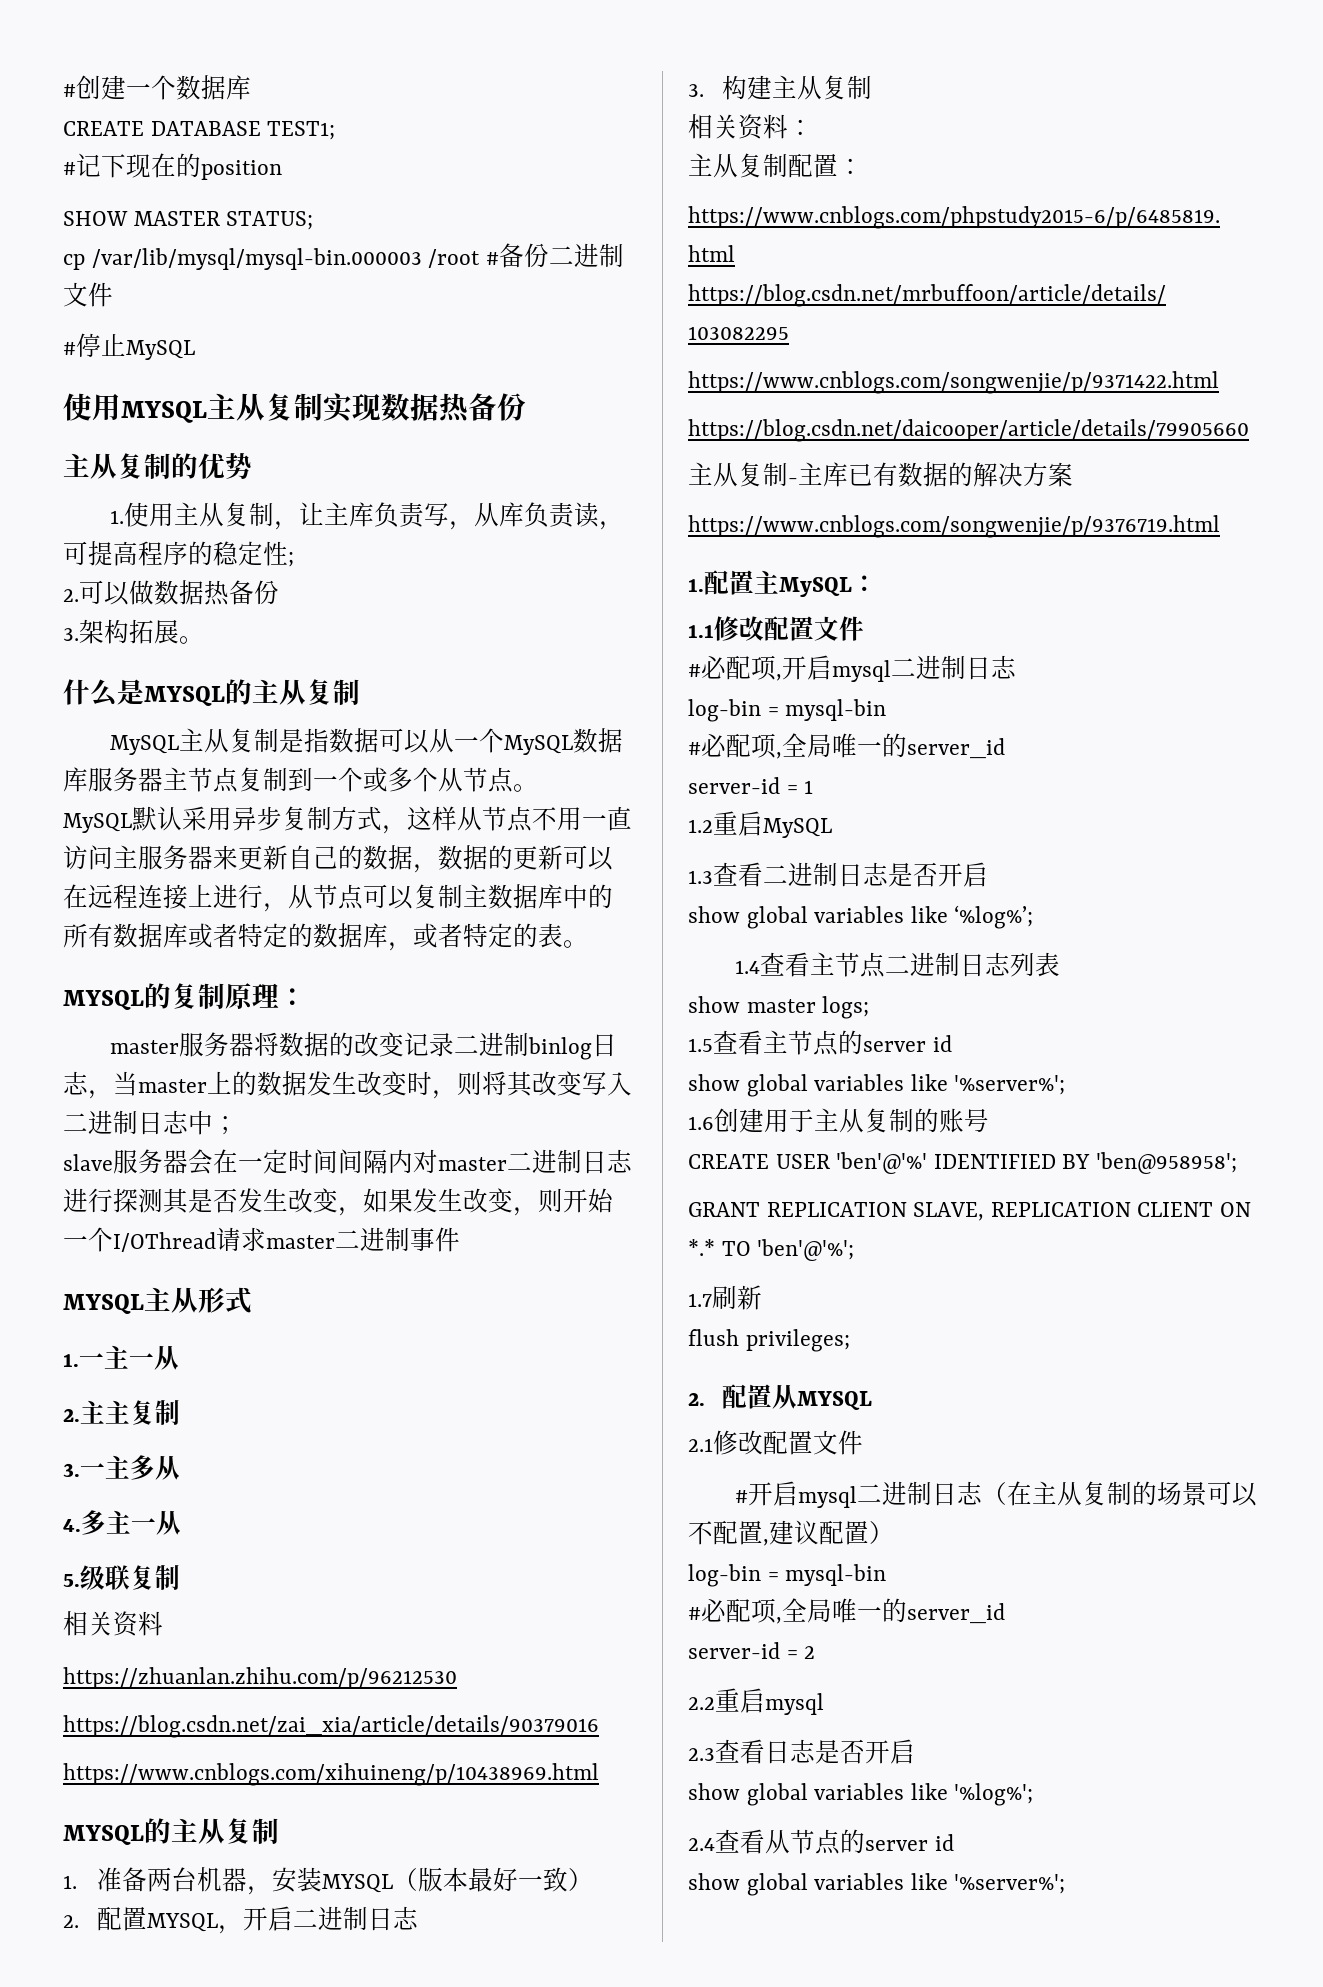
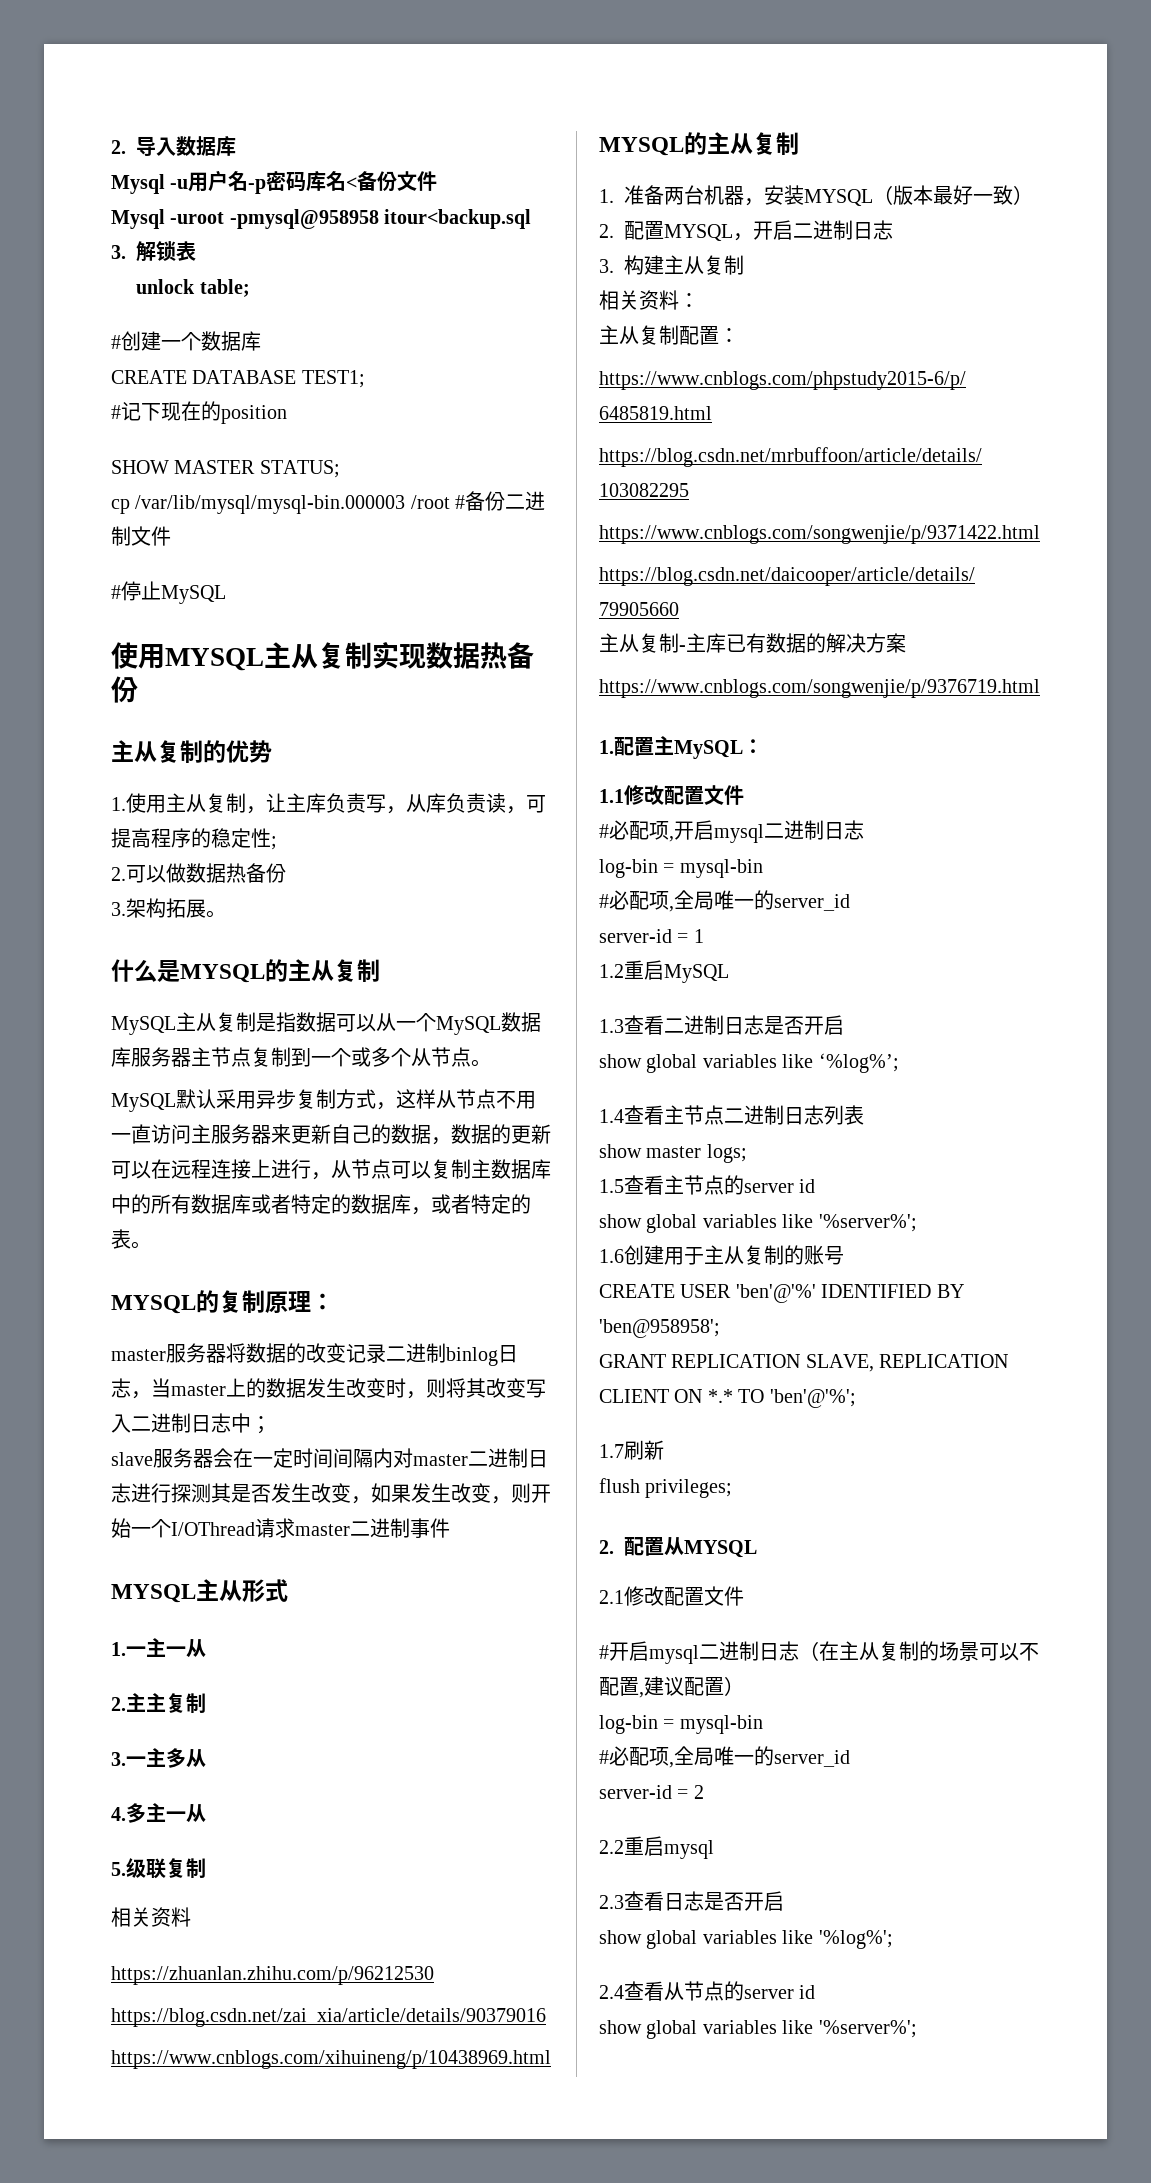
+ 2.导入数据库
+ Mysql -u用户名-p密码库名<备份文件
+ Mysql -uroot -pmysql@958958 itour<backup.sql
+ 3.解锁表
+ unlock table;

